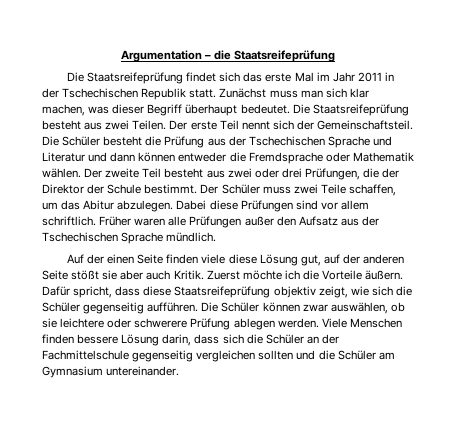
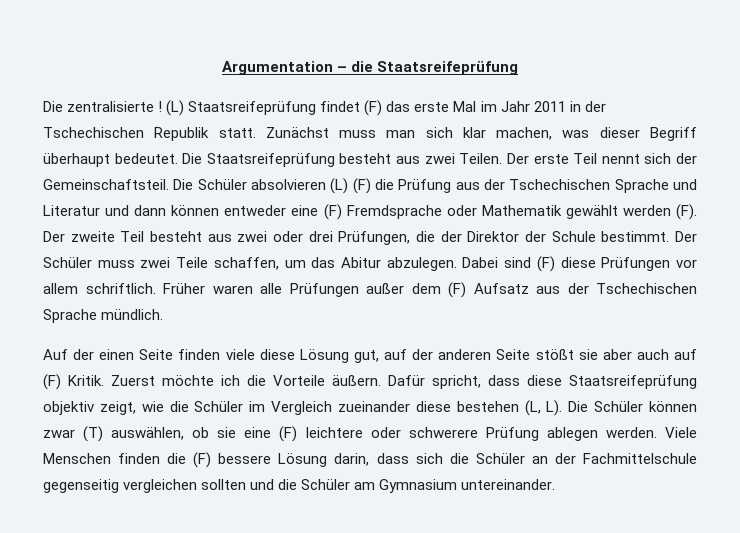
- Die Staatsreifeprüfung findet sich das erste Mal im Jahr 2011 in der Tschechischen Republik statt.
+ Die zentralisierte ! (L) Staatsreifeprüfung findet (F) das erste Mal im Jahr 2011 in der Tschechischen Republik statt.
- Die Schüler besteht die Prüfung aus der Tschechischen Sprache und Literatur und dann können entweder die Fremdsprache oder Mathematik wählen. Der zweite Teil besteht aus zwei oder drei Prüfungen, die der Direktor der Schule bestimmt.
+ Die Schüler absolvieren (L) (F) die Prüfung aus der Tschechischen Sprache und Literatur und dann können entweder eine (F) Fremdsprache oder Mathematik gewählt werden (F). Der zweite Teil besteht aus zwei oder drei Prüfungen, die der Direktor der Schule bestimmt.
- Dabei diese Prüfungen sind vor allem schriftlich.
+ Dabei sind (F) diese Prüfungen vor allem schriftlich.
- Früher waren alle Prüfungen außer den Aufsatz aus der Tschechischen Sprache mündlich.
+ Früher waren alle Prüfungen außer dem (F) Aufsatz aus der Tschechischen Sprache mündlich.
- Auf der einen Seite finden viele diese Lösung gut, auf der anderen Seite stößt sie aber auch Kritik.
+ Auf der einen Seite finden viele diese Lösung gut, auf der anderen Seite stößt sie aber auch auf (F) Kritik.
- Dafür spricht, dass diese Staatsreifeprüfung objektiv zeigt, wie sich die Schüler gegenseitig aufführen. Die Schüler können zwar auswählen, ob sie leichtere oder schwerere Prüfung ablegen werden.
+ Dafür spricht, dass diese Staatsreifeprüfung objektiv zeigt, wie die Schüler im Vergleich zueinander diese bestehen (L, L). Die Schüler können zwar (T) auswählen, ob sie eine (F) leichtere oder schwerere Prüfung ablegen werden.
- Viele Menschen finden bessere Lösung darin, dass sich die Schüler an der Fachmittelschule gegenseitig vergleichen sollten und die Schüler am Gymnasium untereinander.
+ Viele Menschen finden die (F) bessere Lösung darin, dass sich die Schüler an der Fachmittelschule gegenseitig vergleichen sollten und die Schüler am Gymnasium untereinander.

